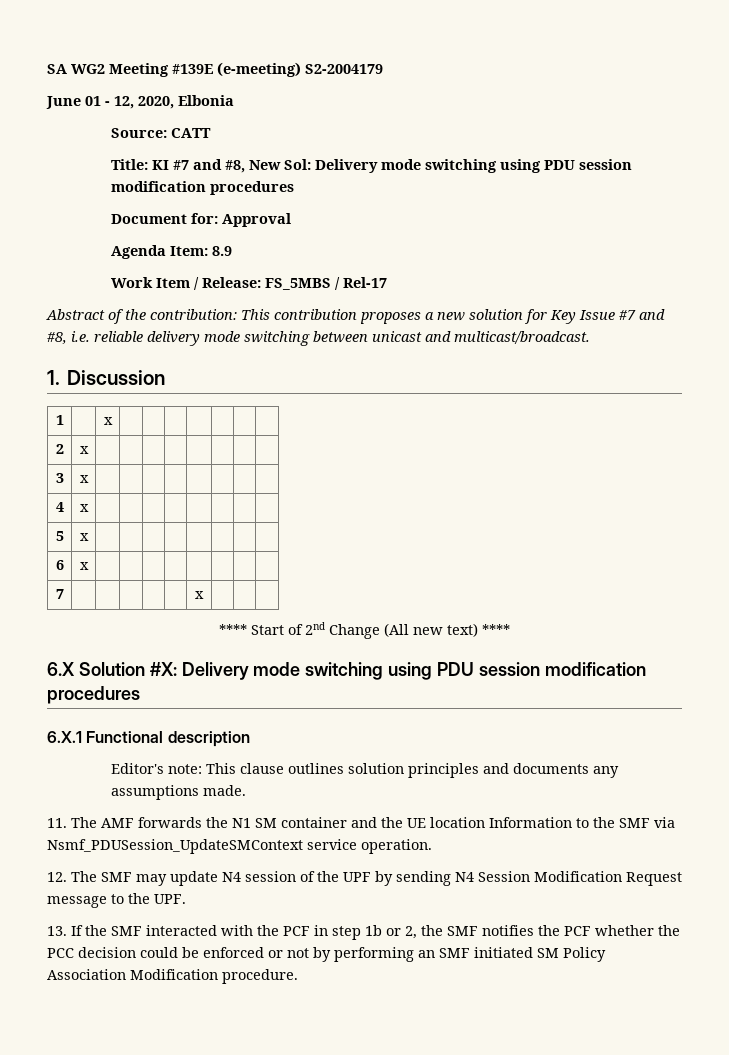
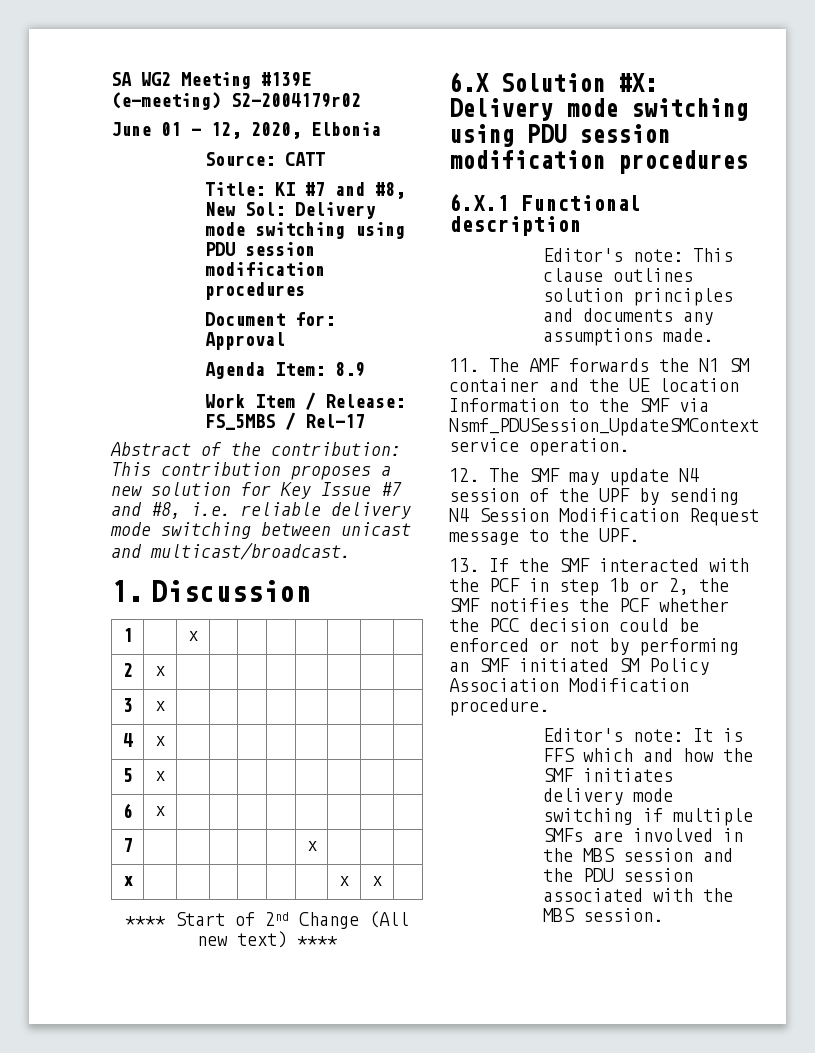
- SA WG2 Meeting #139E (e-meeting) S2-2004179
+ SA WG2 Meeting #139E (e-meeting) S2-2004179r02
+ x | | | | | | | x | x |
+ Editor's note: It is FFS which and how the SMF initiates delivery mode switching if multiple SMFs are involved in the MBS session and the PDU session associated with the MBS session.

